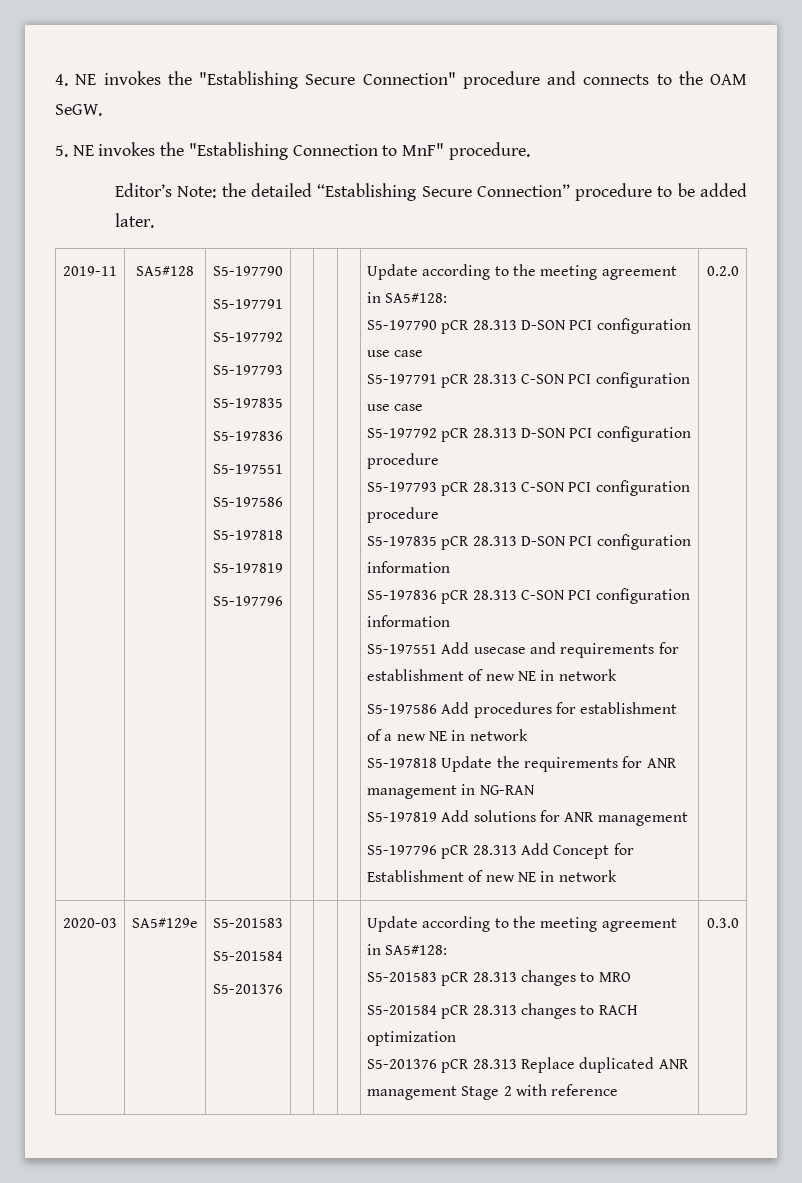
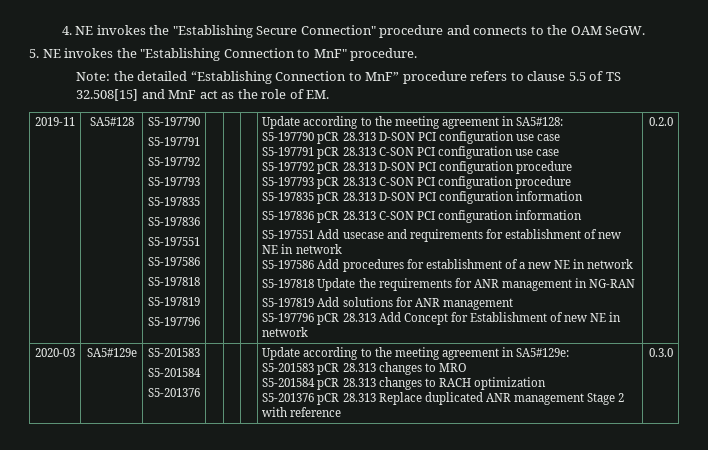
- Editor’s Note: the detailed “Establishing Secure Connection” procedure to be added later.
+ Note: the detailed “Establishing Connection to MnF” procedure refers to clause 5.5 of TS 32.508[15] and MnF act as the role of EM.
  2020-03 | SA5#129e | S5-201583
  S5-201584
- S5-201376 | | | | Update according to the meeting agreement in SA5#128:
+ S5-201376 | | | | Update according to the meeting agreement in SA5#129e:

